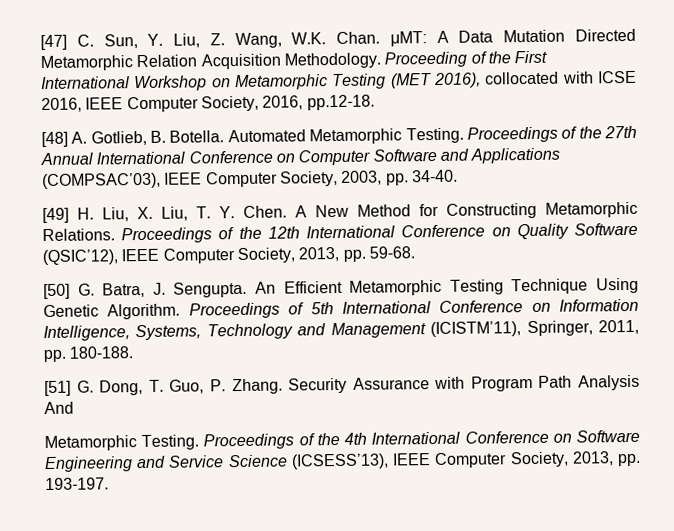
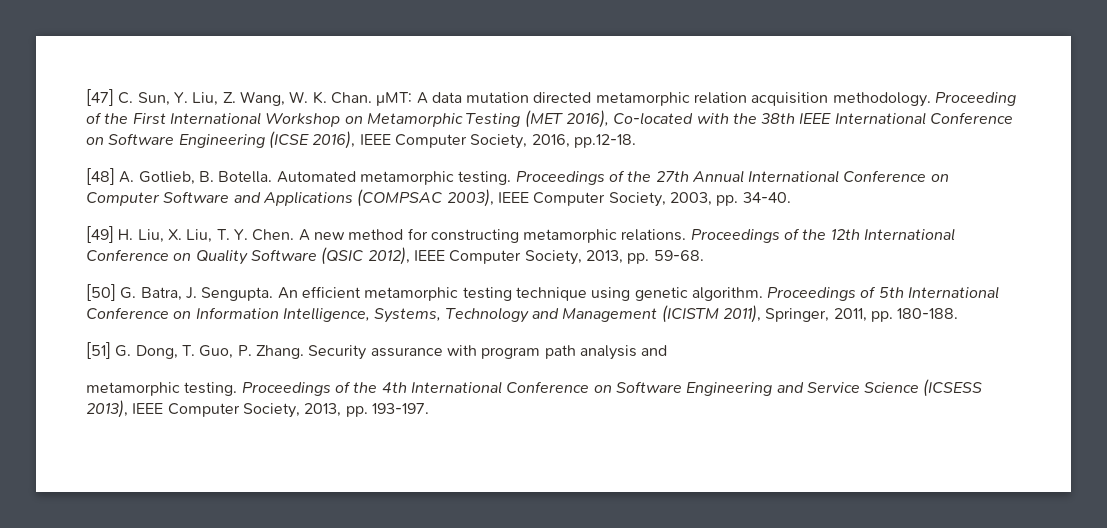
- [47] C. Sun, Y. Liu, Z. Wang, W.K. Chan. μMT: A Data Mutation Directed Metamorphic Relation Acquisition Methodology.
+ [47] C. Sun, Y. Liu, Z. Wang, W. K. Chan. μMT: A data mutation directed metamorphic relation acquisition methodology.
- Proceeding of the First International Workshop on Metamorphic Testing (MET 2016), collocated with ICSE 2016, IEEE Computer Society, 2016, pp.12-18.
+ Proceeding of the First International Workshop on Metamorphic Testing (MET 2016), Co-located with the 38th IEEE International Conference on Software Engineering (ICSE 2016), IEEE Computer Society, 2016, pp.12-18.
- Automated Metamorphic Testing.
+ Automated metamorphic testing.
- Proceedings of the 27th Annual International Conference on Computer Software and Applications (COMPSAC’03), IEEE Computer Society, 2003, pp. 34-40.
+ Proceedings of the 27th Annual International Conference on Computer Software and Applications (COMPSAC 2003), IEEE Computer Society, 2003, pp. 34-40.
- A New Method for Constructing Metamorphic Relations.
+ A new method for constructing metamorphic relations.
- Proceedings of the 12th International Conference on Quality Software (QSIC’12), IEEE Computer Society, 2013, pp. 59-68.
+ Proceedings of the 12th International Conference on Quality Software (QSIC 2012), IEEE Computer Society, 2013, pp. 59-68.
- An Efficient Metamorphic Testing Technique Using Genetic Algorithm.
+ An efficient metamorphic testing technique using genetic algorithm.
- Proceedings of 5th International Conference on Information Intelligence, Systems, Technology and Management (ICISTM’11), Springer, 2011, pp. 180-188.
+ Proceedings of 5th International Conference on Information Intelligence, Systems, Technology and Management (ICISTM 2011), Springer, 2011, pp. 180-188.
- Security Assurance with Program Path Analysis And
- Metamorphic Testing.
+ Security assurance with program path analysis and
+ metamorphic testing.
- Proceedings of the 4th International Conference on Software Engineering and Service Science (ICSESS’13), IEEE Computer Society, 2013, pp. 193-197.
+ Proceedings of the 4th International Conference on Software Engineering and Service Science (ICSESS 2013), IEEE Computer Society, 2013, pp. 193-197.

